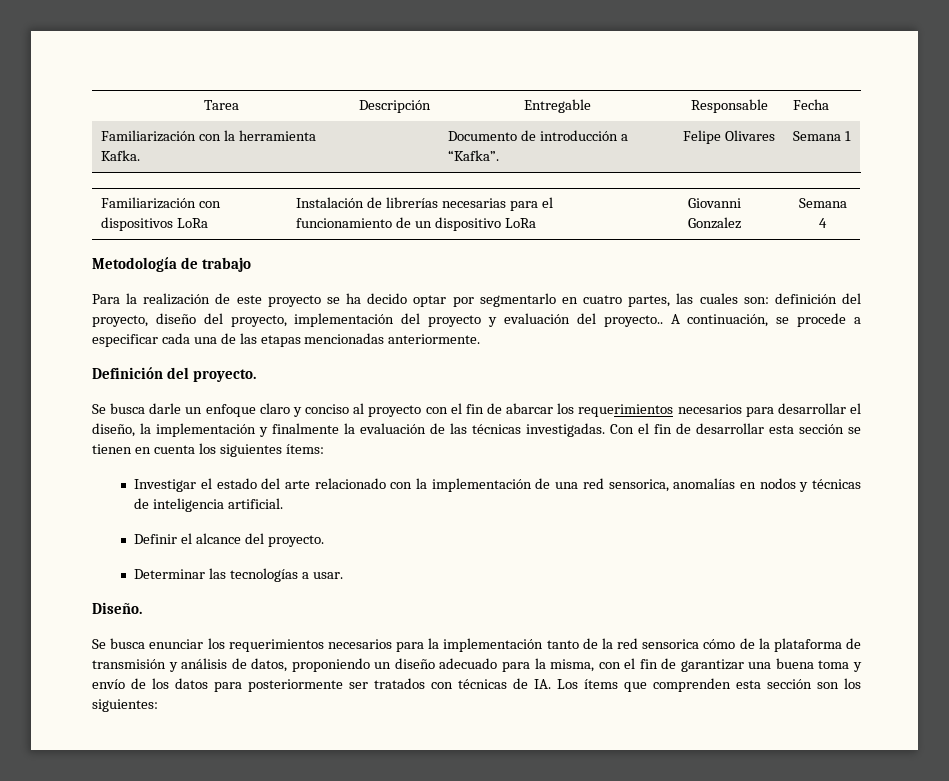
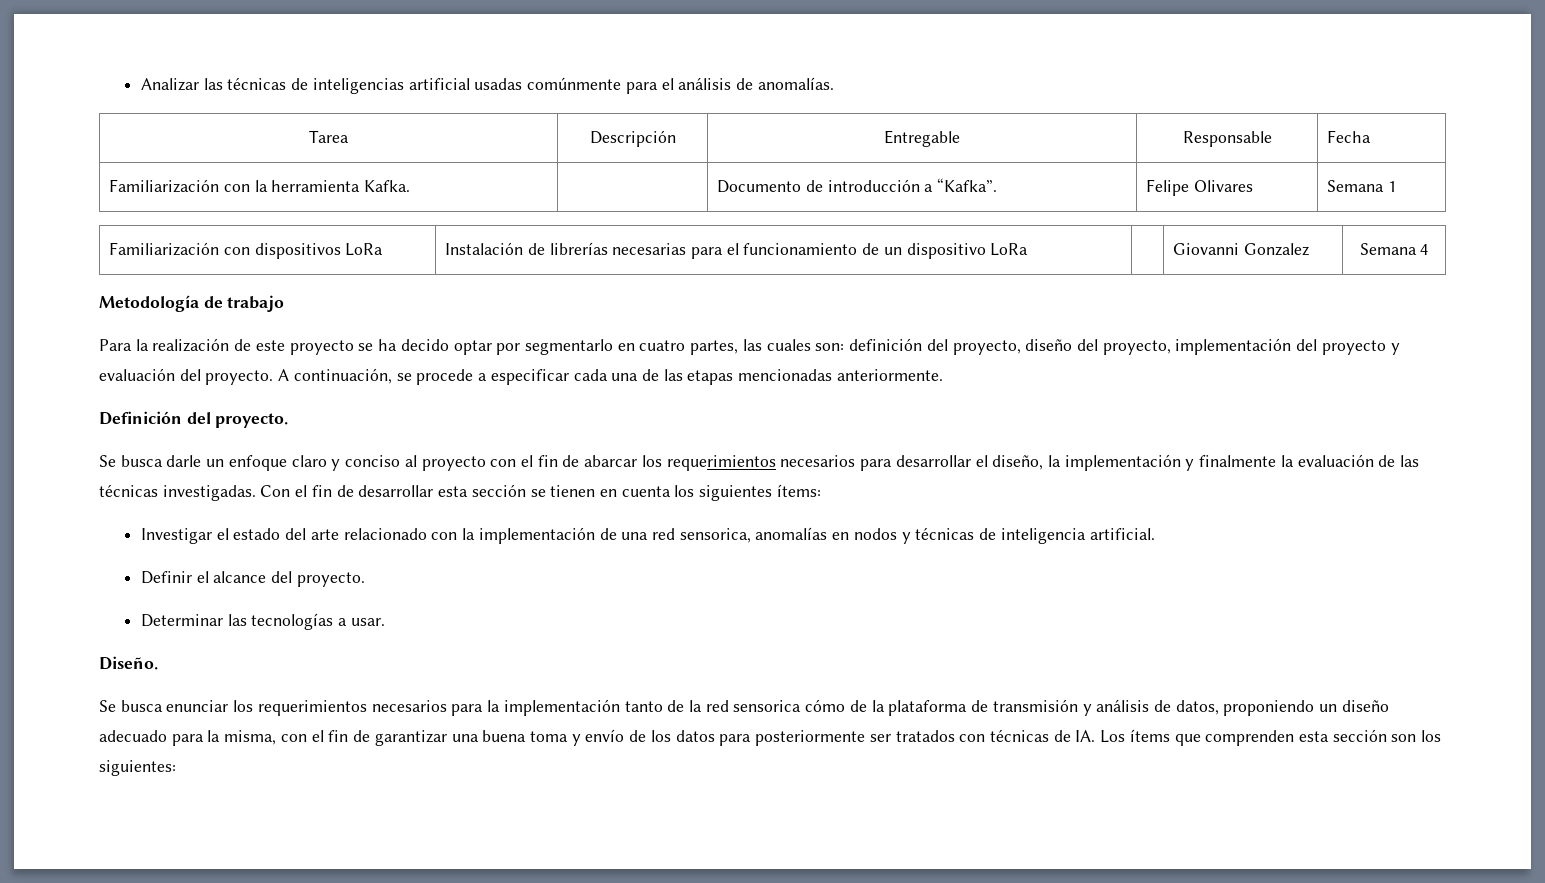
+ Analizar las técnicas de inteligencias artificial usadas comúnmente para el análisis de anomalías.
- Para la realización de este proyecto se ha decido optar por segmentarlo en cuatro partes, las cuales son: definición del proyecto, diseño del proyecto, implementación del proyecto y evaluación del proyecto..
+ Para la realización de este proyecto se ha decido optar por segmentarlo en cuatro partes, las cuales son: definición del proyecto, diseño del proyecto, implementación del proyecto y evaluación del proyecto.

